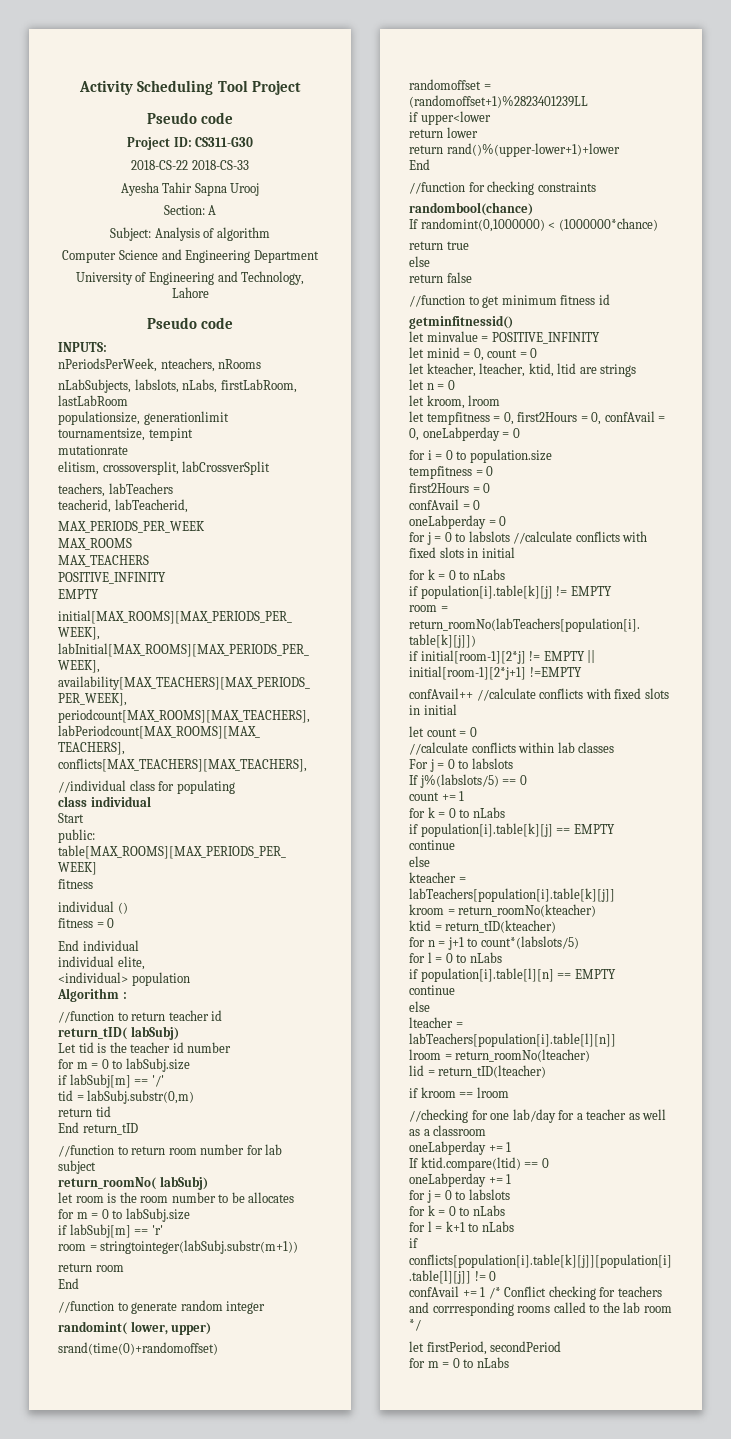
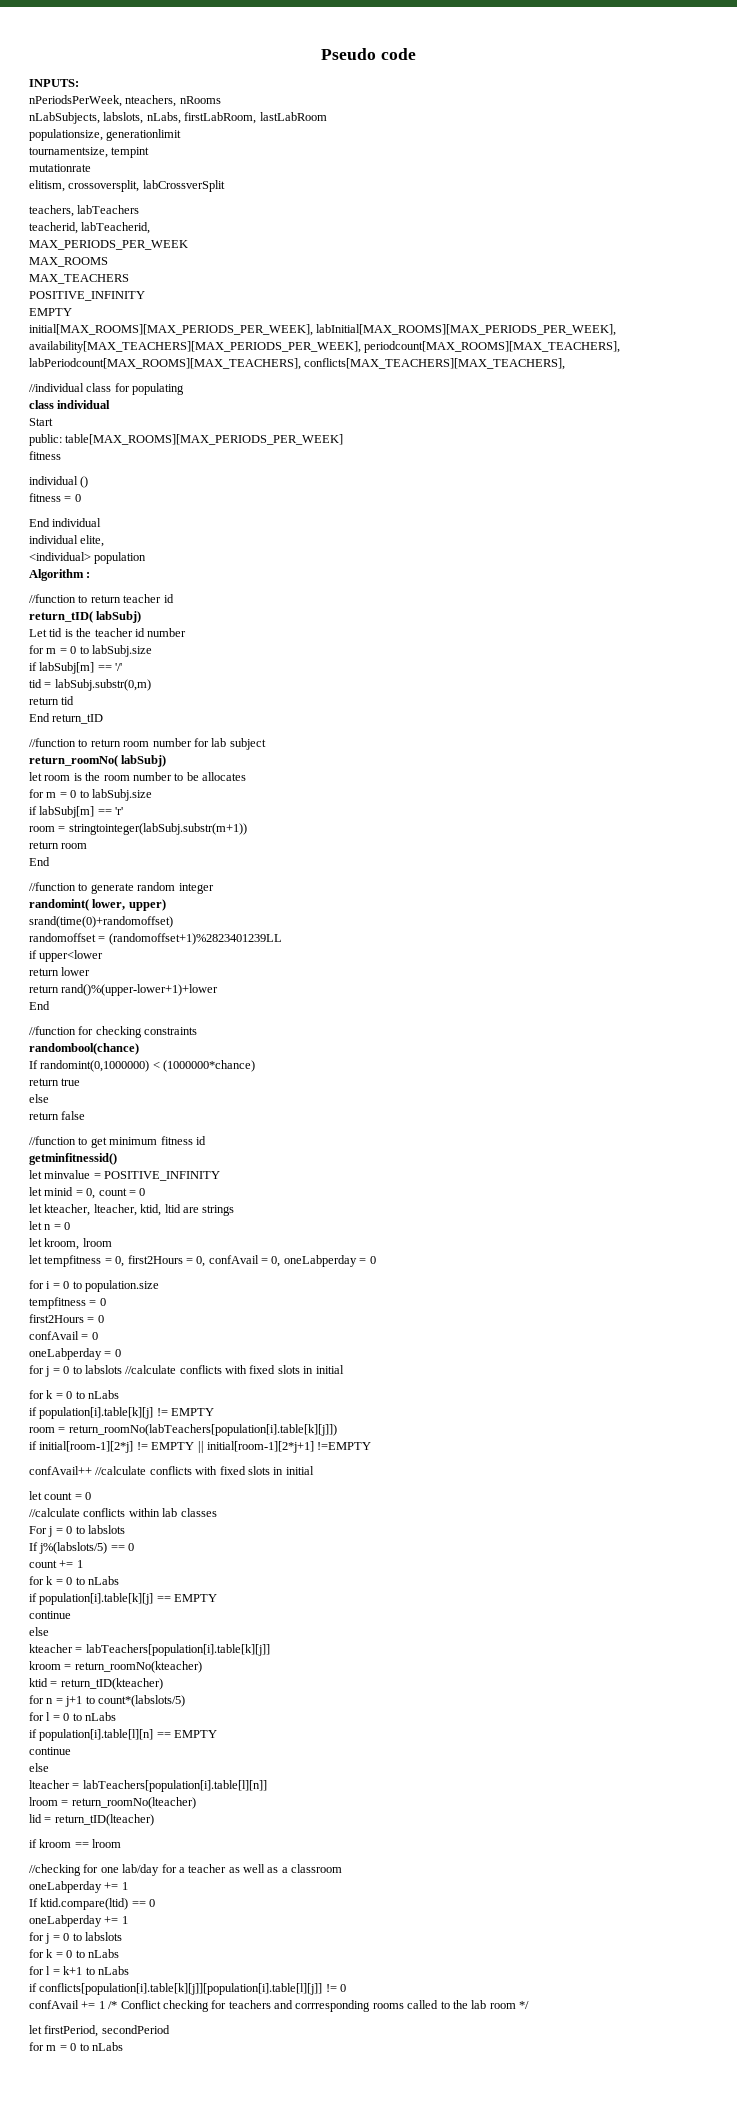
- Activity Scheduling Tool Project
- Pseudo code
- Project ID: CS311-G30
- 2018-CS-22 2018-CS-33
- Ayesha Tahir Sapna Urooj
- Section: A
- Subject: Analysis of algorithm
- Computer Science and Engineering Department
- University of Engineering and Technology, Lahore

